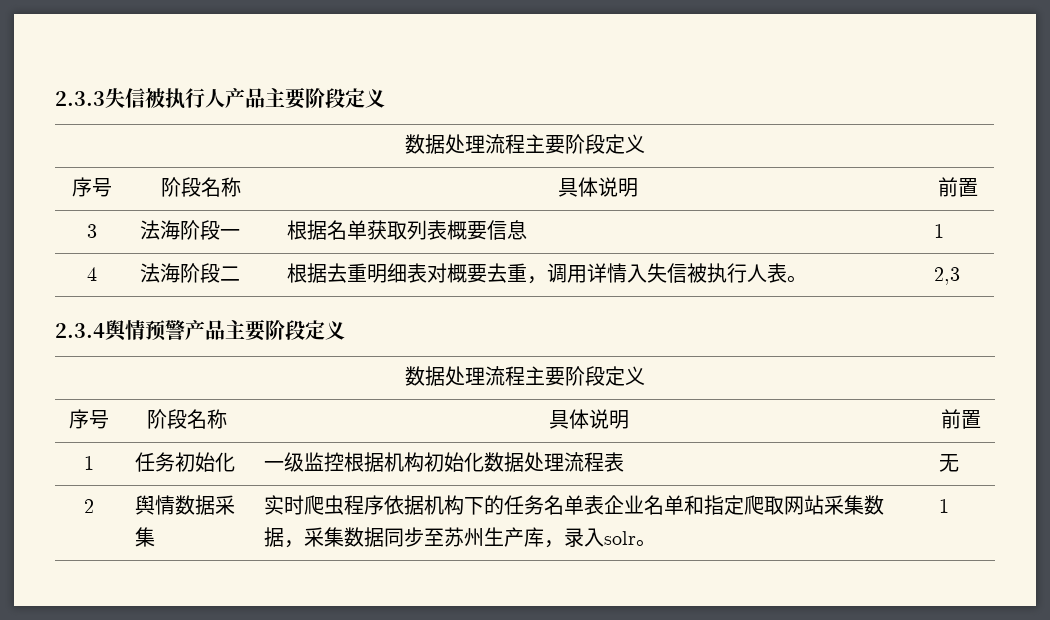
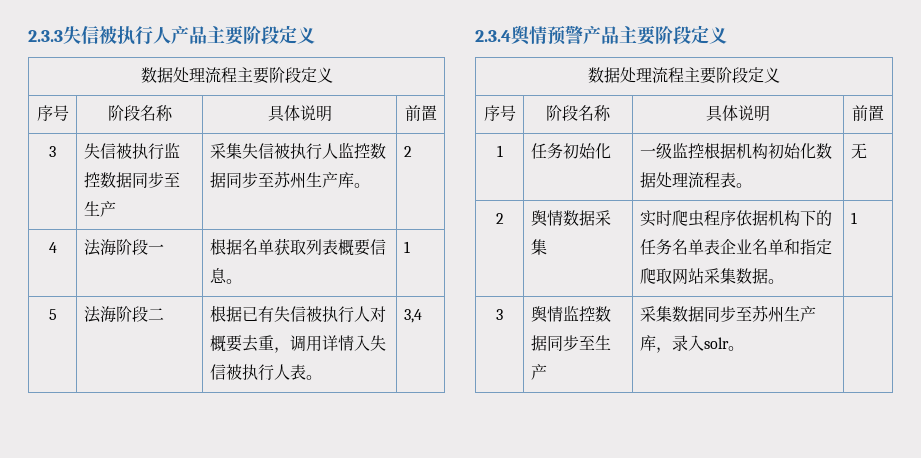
- 3 | 法海阶段一 | 根据名单获取列表概要信息 | 1
- 4 | 法海阶段二 | 根据去重明细表对概要去重，调用详情入失信被执行人表。 | 2,3
+ 3 | 失信被执行监控数据同步至生产 | 采集失信被执行人监控数据同步至苏州生产库。 | 2
+ 4 | 法海阶段一 | 根据名单获取列表概要信息。 | 1
+ 5 | 法海阶段二 | 根据已有失信被执行人对概要去重，调用详情入失信被执行人表。 | 3,4
- 1 | 任务初始化 | 一级监控根据机构初始化数据处理流程表 | 无
+ 1 | 任务初始化 | 一级监控根据机构初始化数据处理流程表。 | 无
- 2 | 舆情数据采集 | 实时爬虫程序依据机构下的任务名单表企业名单和指定爬取网站采集数据，采集数据同步至苏州生产库，录入solr。 | 1
+ 2 | 舆情数据采集 | 实时爬虫程序依据机构下的任务名单表企业名单和指定爬取网站采集数据。 | 1
+ 3 | 舆情监控数据同步至生产 | 采集数据同步至苏州生产库，录入solr。 |

